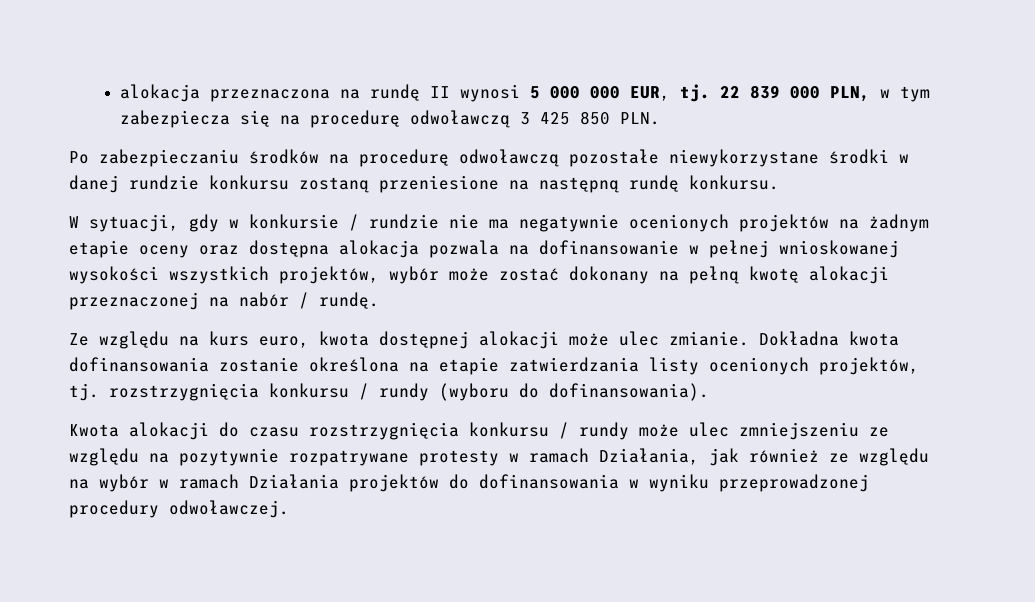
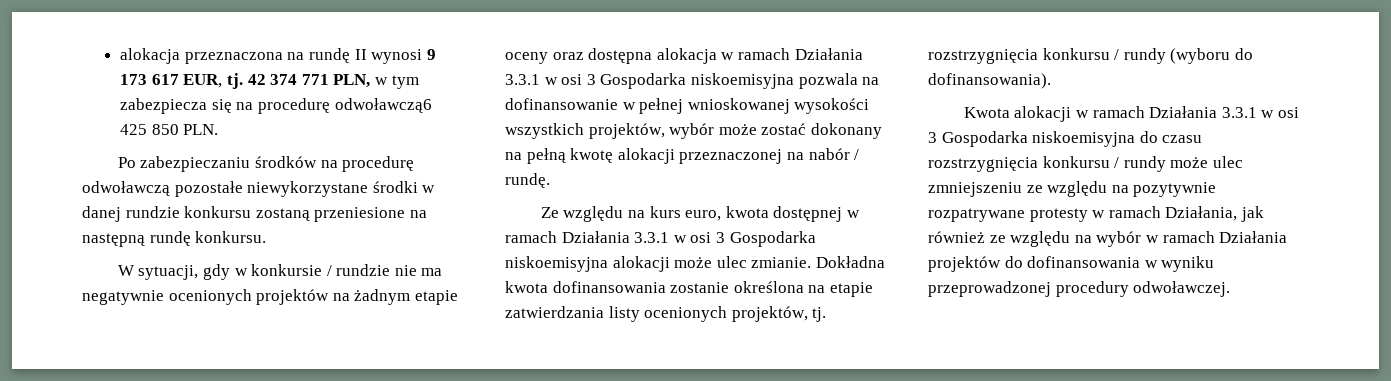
- alokacja przeznaczona na rundę II wynosi 5 000 000 EUR, tj. 22 839 000 PLN, w tym zabezpiecza się na procedurę odwoławczą 3 425 850 PLN.
+ alokacja przeznaczona na rundę II wynosi 9 173 617 EUR, tj. 42 374 771 PLN, w tym zabezpiecza się na procedurę odwoławczą6 425 850 PLN.
- W sytuacji, gdy w konkursie / rundzie nie ma negatywnie ocenionych projektów na żadnym etapie oceny oraz dostępna alokacja pozwala na dofinansowanie w pełnej wnioskowanej wysokości wszystkich projektów, wybór może zostać dokonany na pełną kwotę alokacji przeznaczonej na nabór / rundę.
+ W sytuacji, gdy w konkursie / rundzie nie ma negatywnie ocenionych projektów na żadnym etapie oceny oraz dostępna alokacja w ramach Działania 3.3.1 w osi 3 Gospodarka niskoemisyjna pozwala na dofinansowanie w pełnej wnioskowanej wysokości wszystkich projektów, wybór może zostać dokonany na pełną kwotę alokacji przeznaczonej na nabór / rundę.
- Ze względu na kurs euro, kwota dostępnej alokacji może ulec zmianie.
+ Ze względu na kurs euro, kwota dostępnej w ramach Działania 3.3.1 w osi 3 Gospodarka niskoemisyjna alokacji może ulec zmianie.
- Kwota alokacji do czasu rozstrzygnięcia konkursu / rundy może ulec zmniejszeniu ze względu na pozytywnie rozpatrywane protesty w ramach Działania, jak również ze względu na wybór w ramach Działania projektów do dofinansowania w wyniku przeprowadzonej procedury odwoławczej.
+ Kwota alokacji w ramach Działania 3.3.1 w osi 3 Gospodarka niskoemisyjna do czasu rozstrzygnięcia konkursu / rundy może ulec zmniejszeniu ze względu na pozytywnie rozpatrywane protesty w ramach Działania, jak również ze względu na wybór w ramach Działania projektów do dofinansowania w wyniku przeprowadzonej procedury odwoławczej.

